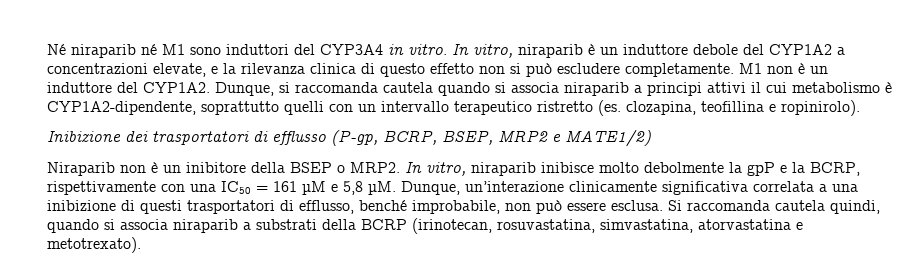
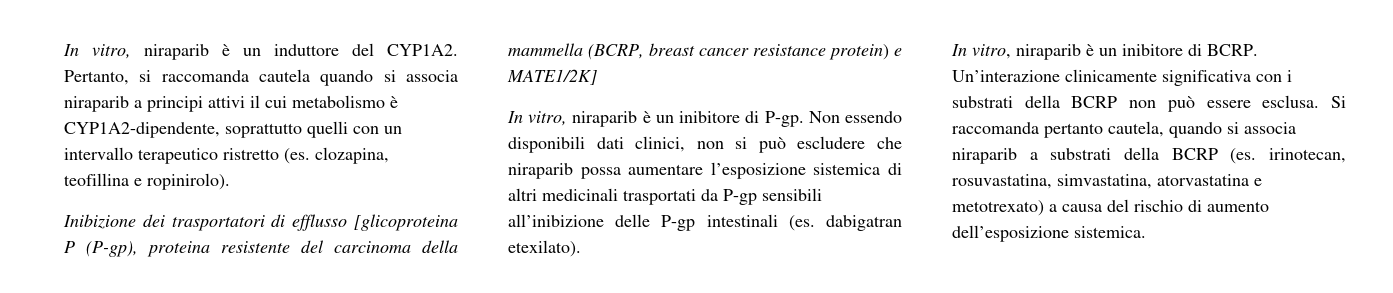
- Né niraparib né M1 sono induttori del CYP3A4 in vitro. In vitro, niraparib è un induttore debole del CYP1A2 a concentrazioni elevate, e la rilevanza clinica di questo effetto non si può escludere completamente. M1 non è un induttore del CYP1A2.
+ In vitro, niraparib è un induttore del CYP1A2.
- Dunque, si raccomanda cautela quando si associa niraparib a principi attivi il cui metabolismo è CYP1A2-dipendente, soprattutto quelli con un intervallo terapeutico ristretto (es. clozapina, teofillina e ropinirolo).
+ Pertanto, si raccomanda cautela quando si associa niraparib a principi attivi il cui metabolismo è CYP1A2-dipendente, soprattutto quelli con un intervallo terapeutico ristretto (es. clozapina, teofillina e ropinirolo).
- Inibizione dei trasportatori di efflusso (P-gp, BCRP, BSEP, MRP2 e MATE1/2)
- Niraparib non è un inibitore della BSEP o MRP2. In vitro, niraparib inibisce molto debolmente la gpP e la BCRP, rispettivamente con una IC50 = 161 µM e 5,8 µM. Dunque, un’interazione clinicamente significativa correlata a una inibizione di questi trasportatori di efflusso, benché improbabile, non può essere esclusa.
+ Inibizione dei trasportatori di efflusso [glicoproteina P (P-gp), proteina resistente del carcinoma della mammella (BCRP, breast cancer resistance protein) e MATE1/2K]
+ In vitro, niraparib è un inibitore di P-gp. Non essendo disponibili dati clinici, non si può escludere che niraparib possa aumentare l’esposizione sistemica di altri medicinali trasportati da P-gp sensibili all’inibizione delle P-gp intestinali (es. dabigatran etexilato).
+ In vitro, niraparib è un inibitore di BCRP. Un’interazione clinicamente significativa con i substrati della BCRP non può essere esclusa.
- Si raccomanda cautela quindi, quando si associa niraparib a substrati della BCRP (irinotecan, rosuvastatina, simvastatina, atorvastatina e metotrexato).
+ Si raccomanda pertanto cautela, quando si associa niraparib a substrati della BCRP (es. irinotecan, rosuvastatina, simvastatina, atorvastatina e metotrexato) a causa del rischio di aumento dell’esposizione sistemica.

